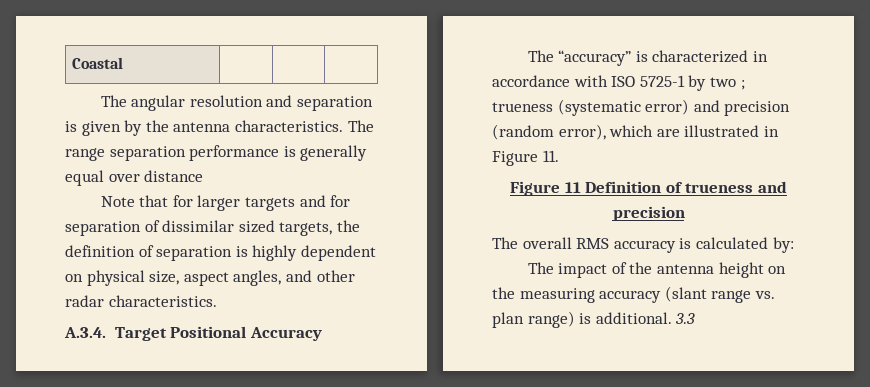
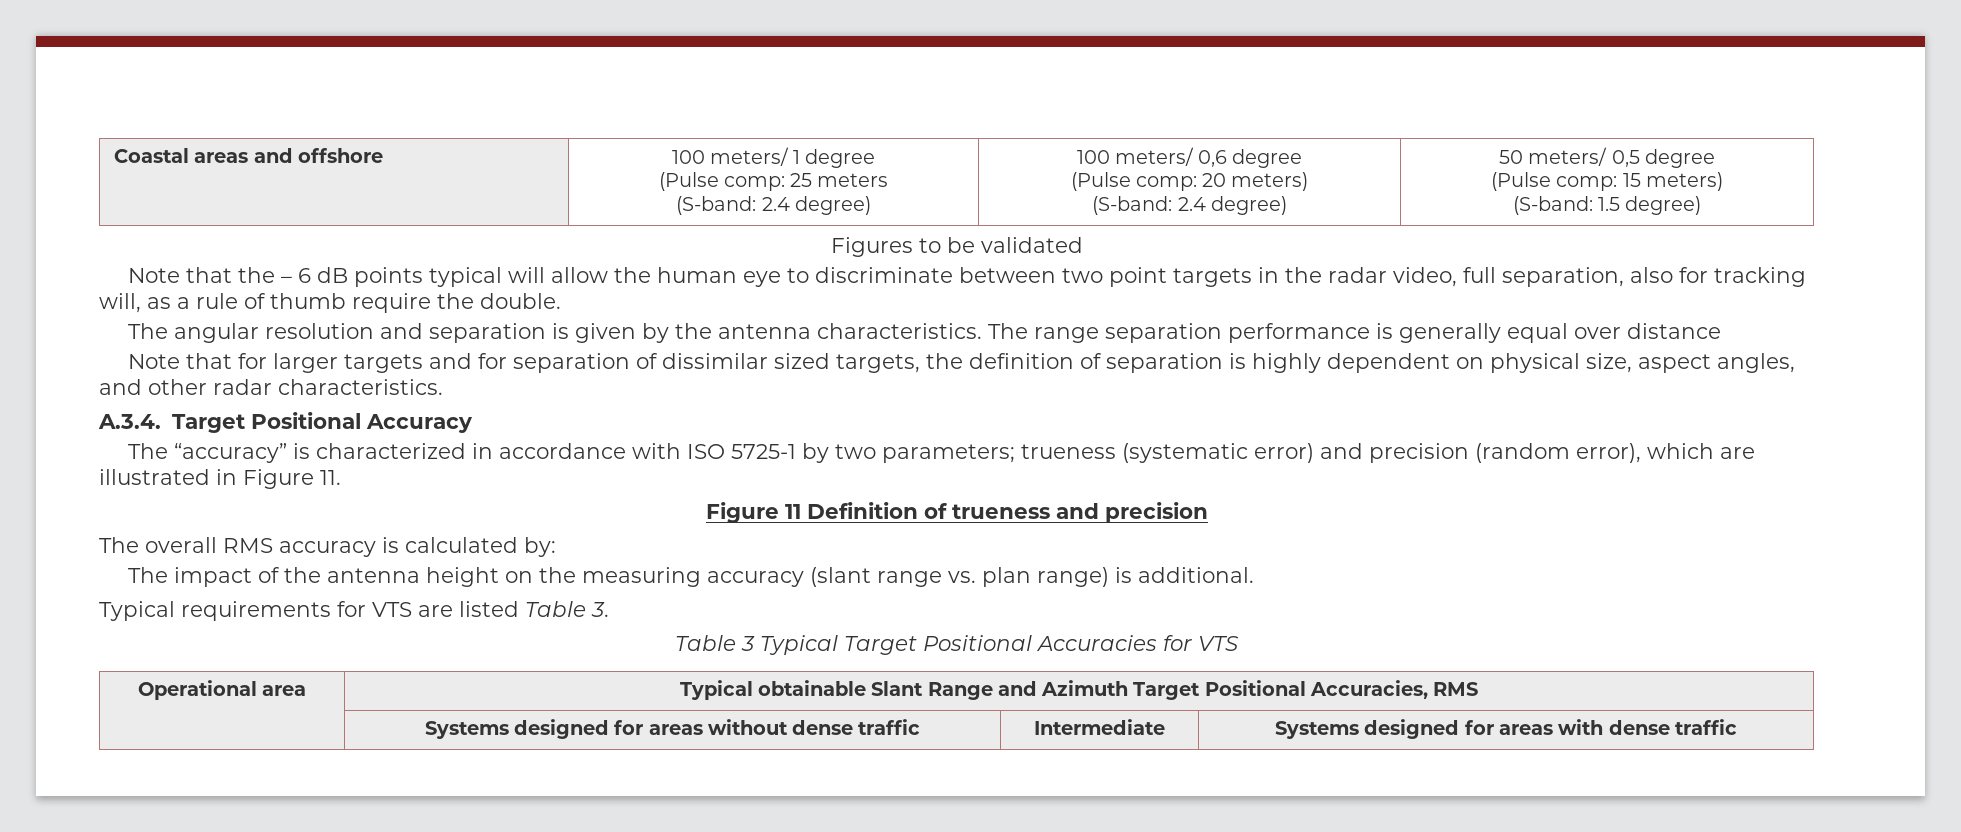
- Coastal | | |
+ Coastal areas and offshore | 100 meters/ 1 degree
+ (Pulse comp: 25 meters
+ (S-band: 2.4 degree) | 100 meters/ 0,6 degree
+ (Pulse comp: 20 meters)
+ (S-band: 2.4 degree) | 50 meters/ 0,5 degree
+ (Pulse comp: 15 meters)
+ (S-band: 1.5 degree)
+ Figures to be validated
+ Note that the – 6 dB points typical will allow the human eye to discriminate between two point targets in the radar video, full separation, also for tracking will, as a rule of thumb require the double.
- The “accuracy” is characterized in accordance with ISO 5725-1 by two ; trueness (systematic error) and precision (random error), which are illustrated in Figure 11.
+ The “accuracy” is characterized in accordance with ISO 5725-1 by two parameters; trueness (systematic error) and precision (random error), which are illustrated in Figure 11.
- The impact of the antenna height on the measuring accuracy (slant range vs. plan range) is additional. 3.3
+ The impact of the antenna height on the measuring accuracy (slant range vs. plan range) is additional.
+ Typical requirements for VTS are listed Table 3.
+ Table 3 Typical Target Positional Accuracies for VTS
+ Operational area | Typical obtainable Slant Range and Azimuth Target Positional Accuracies, RMS
+ | Systems designed for areas without dense traffic | Intermediate | Systems designed for areas with dense traffic

